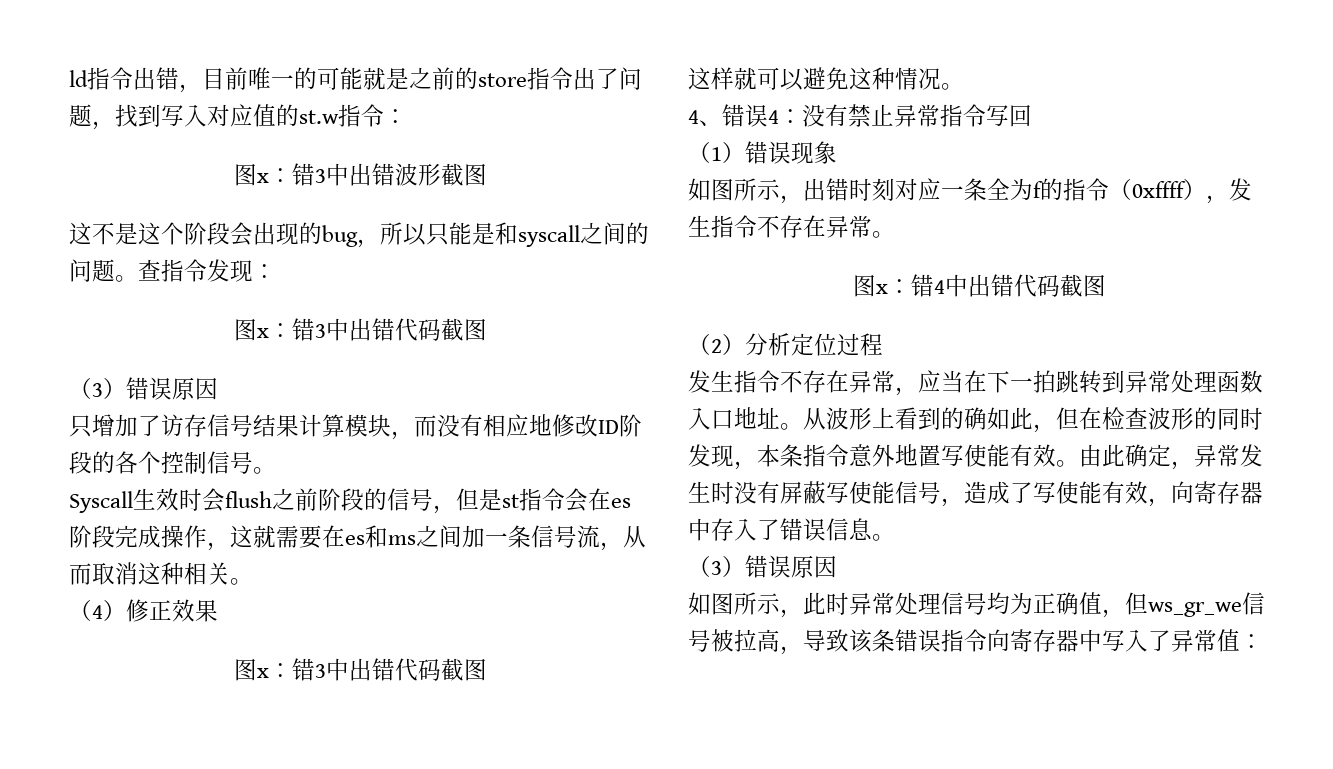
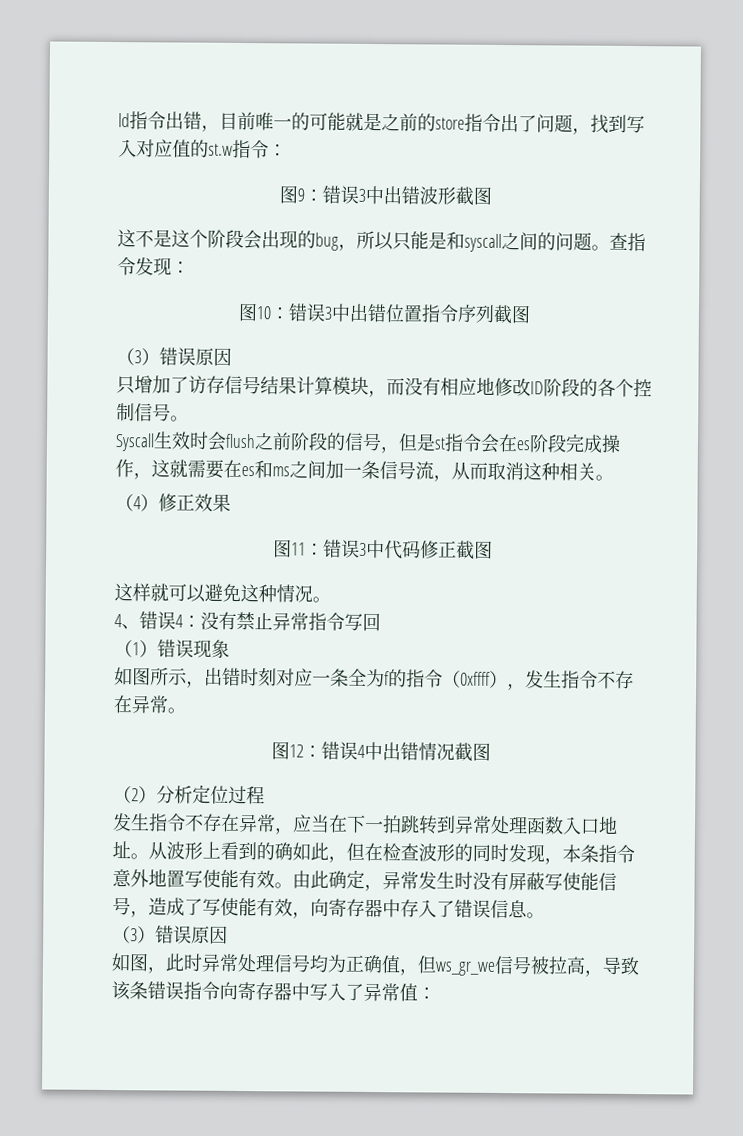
- 图x：错3中出错波形截图
+ 图9：错误3中出错波形截图
  查指令发现：
- 图x：错3中出错代码截图
+ 图10：错误3中出错位置指令序列截图
  （4）修正效果
- 图x：错3中出错代码截图
+ 图11：错误3中代码修正截图
- 图x：错4中出错代码截图
+ 图12：错误4中出错情况截图
- 如图所示，此时异常处理信号均为正确值，但ws_gr_we信号被拉高，导致该条错误指令向寄存器中写入了异常值：
+ 如图，此时异常处理信号均为正确值，但ws_gr_we信号被拉高，导致该条错误指令向寄存器中写入了异常值：

